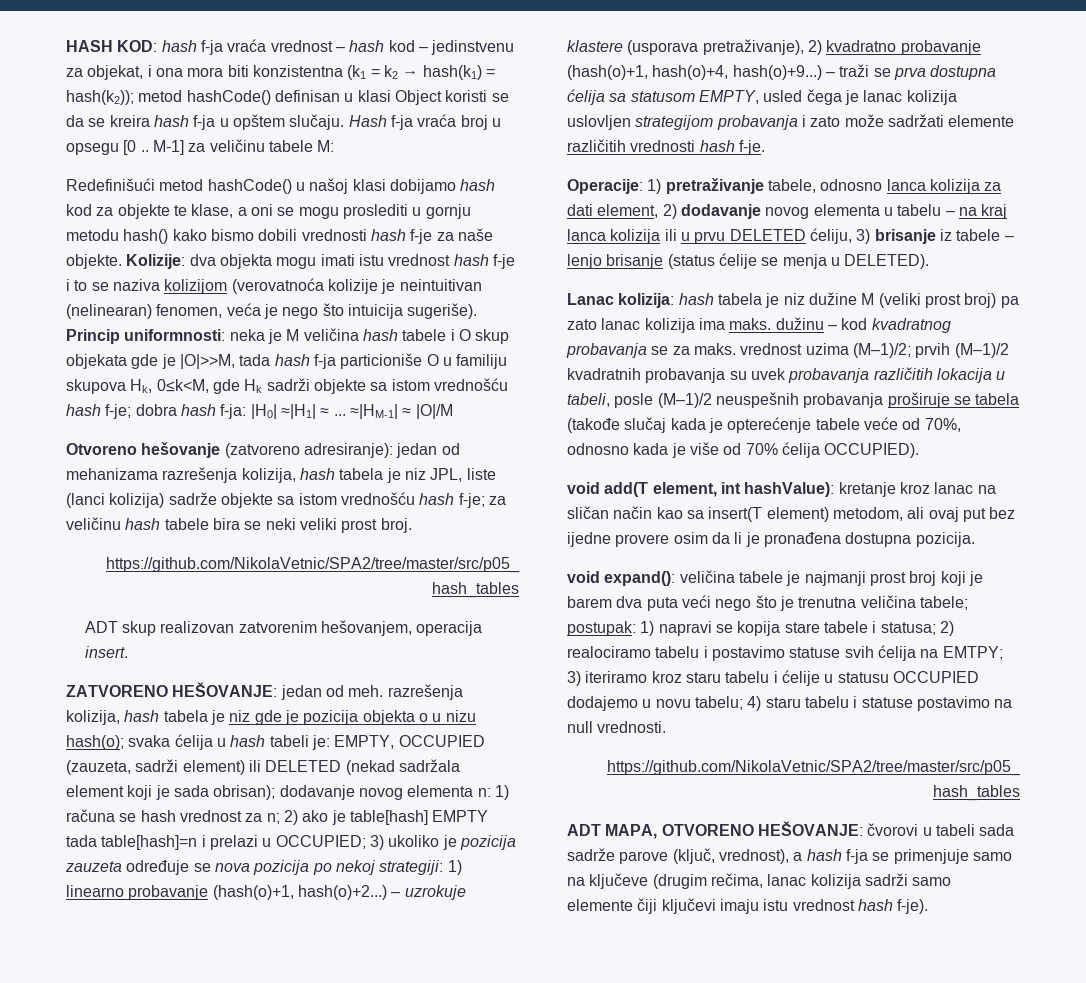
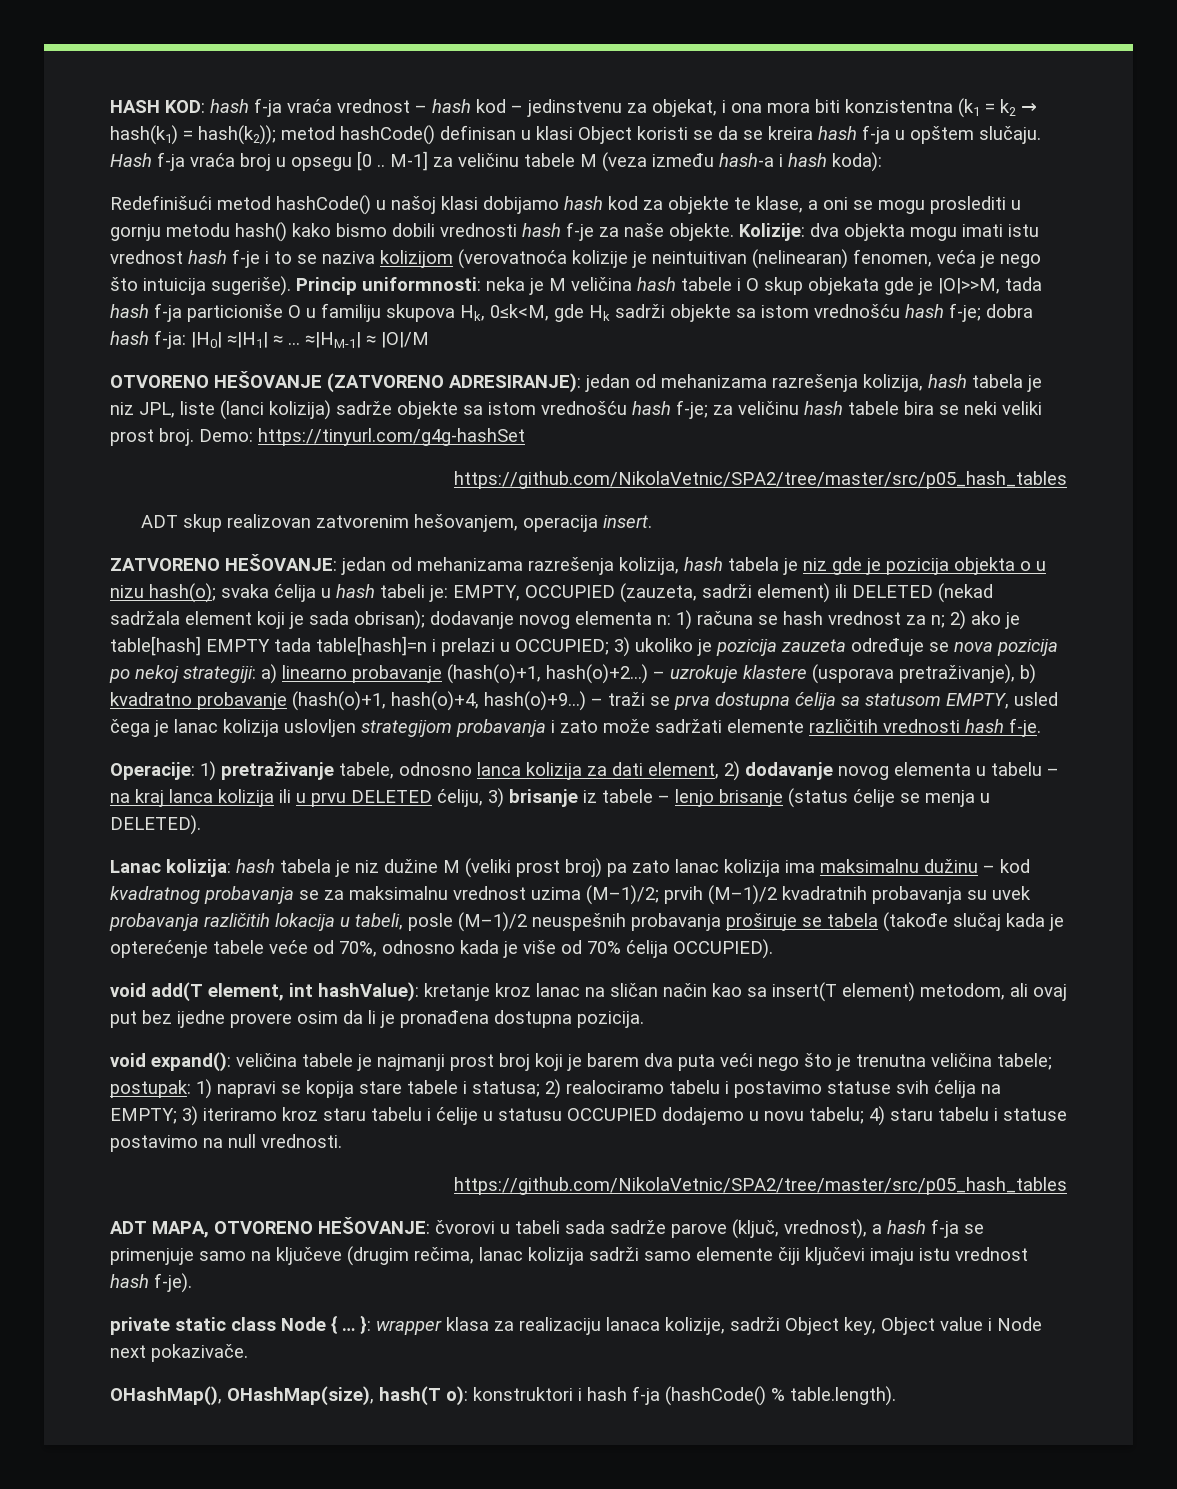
- M-1] za veličinu tabele M:
+ M-1] za veličinu tabele M (veza između hash-a i hash koda):
- Otvoreno hešovanje (zatvoreno adresiranje): jedan od mehanizama razrešenja kolizija, hash tabela je niz JPL, liste (lanci kolizija) sadrže objekte sa istom vrednošću hash f-je; za veličinu hash tabele bira se neki veliki prost broj.
+ OTVORENO HEŠOVANJE (ZATVORENO ADRESIRANJE): jedan od mehanizama razrešenja kolizija, hash tabela je niz JPL, liste (lanci kolizija) sadrže objekte sa istom vrednošću hash f-je; za veličinu hash tabele bira se neki veliki prost broj. Demo: https://tinyurl.com/g4g-hashSet
- jedan od meh. razrešenja kolizija, hash tabela je niz gde je pozicija objekta o u nizu hash(o);
+ jedan od mehanizama razrešenja kolizija, hash tabela je niz gde je pozicija objekta o u nizu hash(o);
- 1) linearno probavanje (hash(o)+1, hash(o)+2...)
+ a) linearno probavanje (hash(o)+1, hash(o)+2...)
- – uzrokuje klastere (usporava pretraživanje), 2) kvadratno probavanje (hash(o)+1, hash(o)+4, hash(o)+9...)
+ – uzrokuje klastere (usporava pretraživanje), b) kvadratno probavanje (hash(o)+1, hash(o)+4, hash(o)+9...)
- hash tabela je niz dužine M (veliki prost broj) pa zato lanac kolizija ima maks. dužinu – kod kvadratnog probavanjа se za maks. vrednost uzima (M–1)/2;
+ hash tabela je niz dužine M (veliki prost broj) pa zato lanac kolizija ima maksimalnu dužinu – kod kvadratnog probavanjа se za maksimalnu vrednost uzima (M–1)/2;
- 2) realociramo tabelu i postavimo statuse svih ćelija na EMTPY;
+ 2) realociramo tabelu i postavimo statuse svih ćelija na EMPTY;
+ private static class Node { … }: wrapper klasa za realizaciju lanaca kolizije, sadrži Object key, Object value i Node next pokazivače.
+ OHashMap(), OHashMap(size), hash(T o): konstruktori i hash f-ja (hashCode() % table.length).

